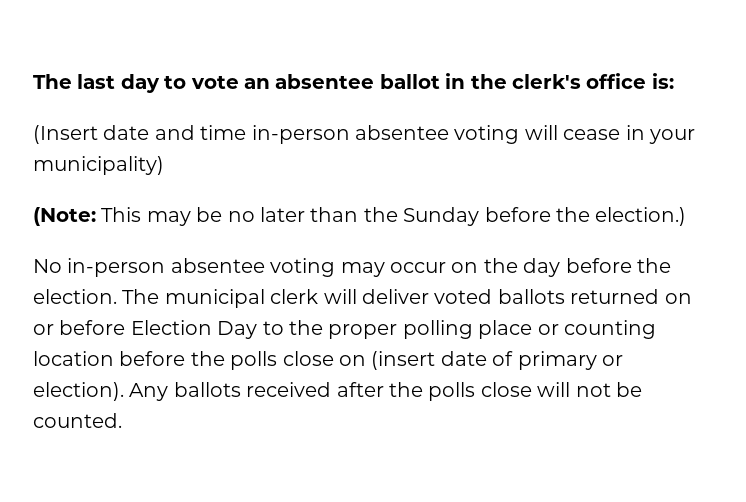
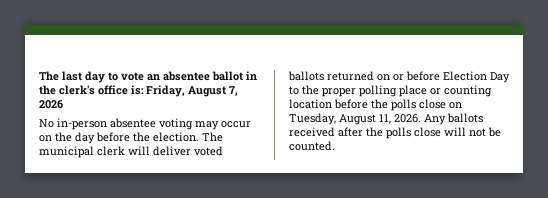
- The last day to vote an absentee ballot in the clerk's office is:
- (Insert date and time in-person absentee voting will cease in your municipality)
- (Note: This may be no later than the Sunday before the election.)
+ The last day to vote an absentee ballot in the clerk's office is: Friday, August 7, 2026
- The municipal clerk will deliver voted ballots returned on or before Election Day to the proper polling place or counting location before the polls close on (insert date of primary or election).
+ The municipal clerk will deliver voted ballots returned on or before Election Day to the proper polling place or counting location before the polls close on Tuesday, August 11, 2026.

